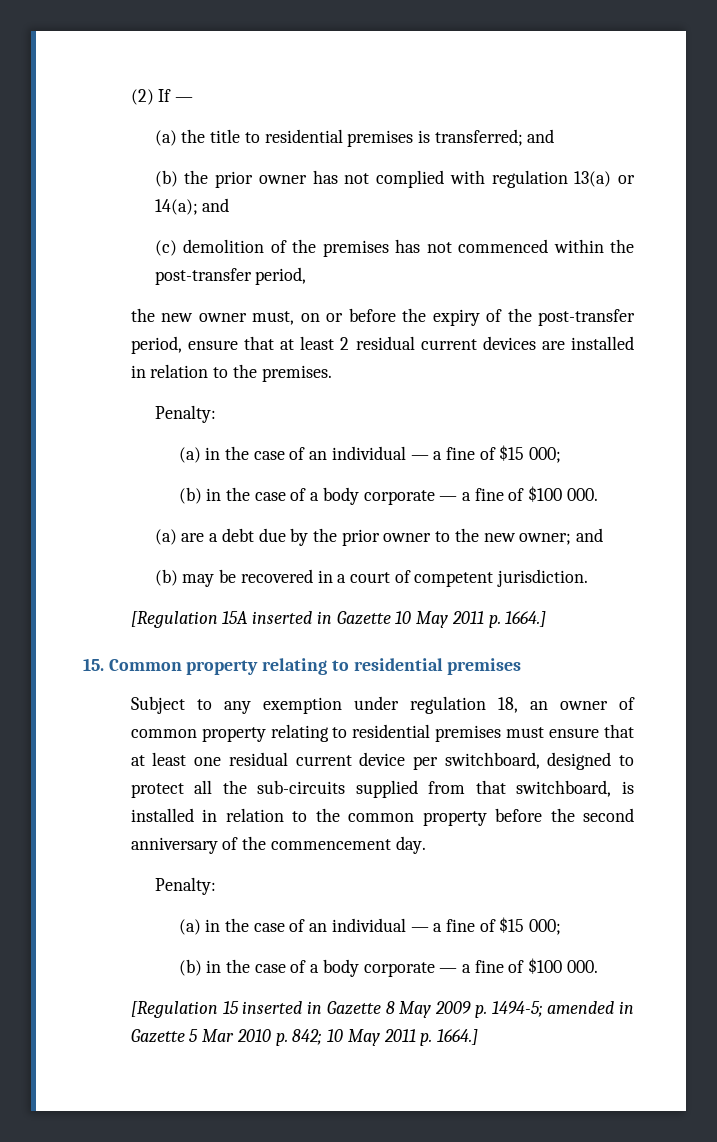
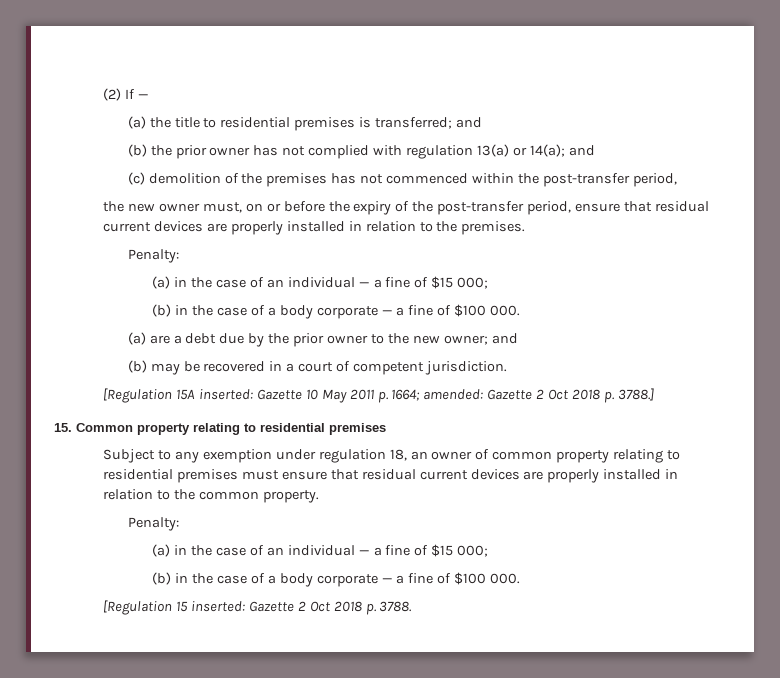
- the new owner must, on or before the expiry of the post-transfer period, ensure that at least 2 residual current devices are installed in relation to the premises.
+ the new owner must, on or before the expiry of the post-transfer period, ensure that residual current devices are properly installed in relation to the premises.
- [Regulation 15A inserted in Gazette 10 May 2011 p. 1664.]
+ [Regulation 15A inserted: Gazette 10 May 2011 p. 1664; amended: Gazette 2 Oct 2018 p. 3788.]
- Subject to any exemption under regulation 18, an owner of common property relating to residential premises must ensure that at least one residual current device per switchboard, designed to protect all the sub-circuits supplied from that switchboard, is installed in relation to the common property before the second anniversary of the commencement day.
+ Subject to any exemption under regulation 18, an owner of common property relating to residential premises must ensure that residual current devices are properly installed in relation to the common property.
- [Regulation 15 inserted in Gazette 8 May 2009 p. 1494-5; amended in Gazette 5 Mar 2010 p. 842; 10 May 2011 p. 1664.]
+ [Regulation 15 inserted: Gazette 2 Oct 2018 p. 3788.

